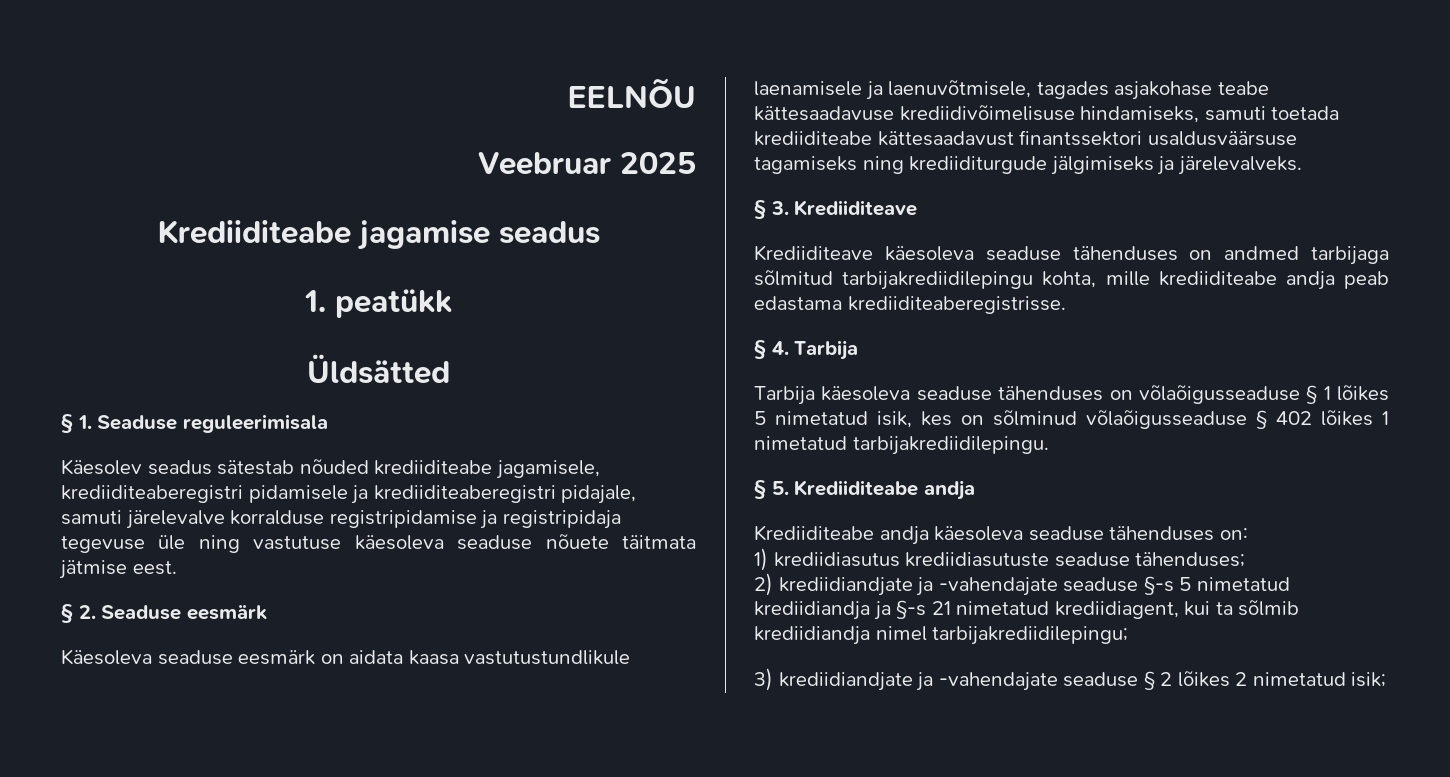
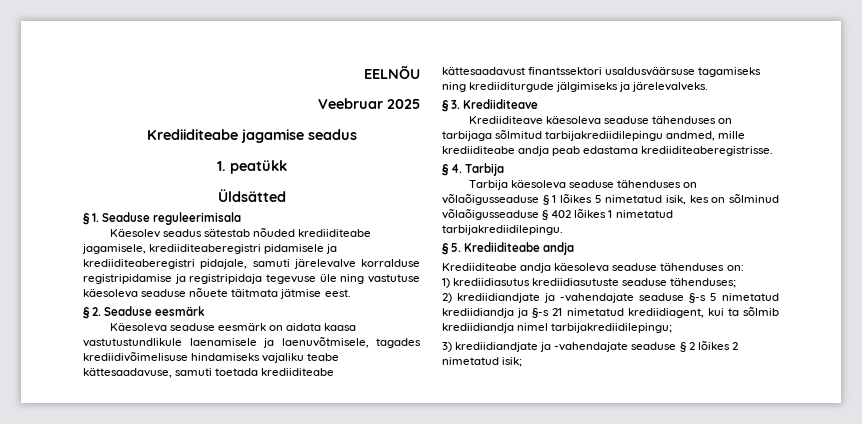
- Käesoleva seaduse eesmärk on aidata kaasa vastutustundlikule laenamisele ja laenuvõtmisele, tagades asjakohase teabe kättesaadavuse krediidivõimelisuse hindamiseks, samuti toetada krediiditeabe kättesaadavust finantssektori usaldusväärsuse tagamiseks ning krediiditurgude jälgimiseks ja järelevalveks.
+ Käesoleva seaduse eesmärk on aidata kaasa vastutustundlikule laenamisele ja laenuvõtmisele, tagades krediidivõimelisuse hindamiseks vajaliku teabe kättesaadavuse, samuti toetada krediiditeabe kättesaadavust finantssektori usaldusväärsuse tagamiseks ning krediiditurgude jälgimiseks ja järelevalveks.
- Krediiditeave käesoleva seaduse tähenduses on andmed tarbijaga sõlmitud tarbijakrediidilepingu kohta, mille krediiditeabe andja peab edastama krediiditeaberegistrisse.
+ Krediiditeave käesoleva seaduse tähenduses on tarbijaga sõlmitud tarbijakrediidilepingu andmed, mille krediiditeabe andja peab edastama krediiditeaberegistrisse.

